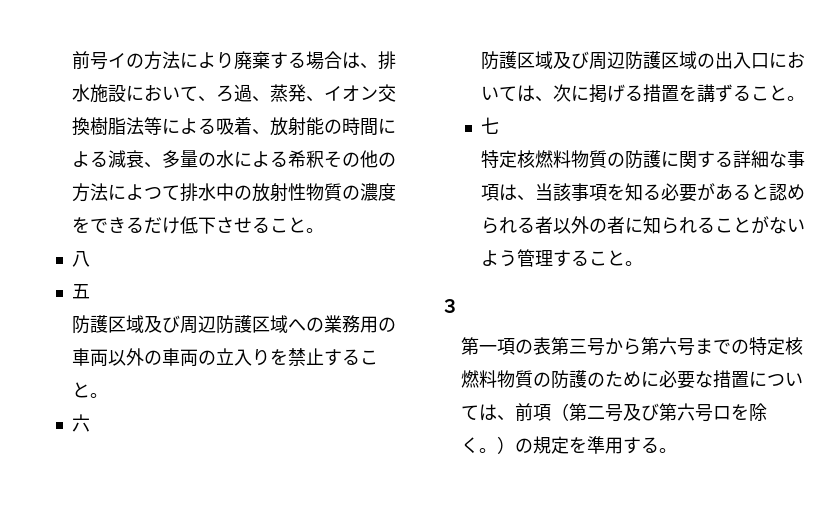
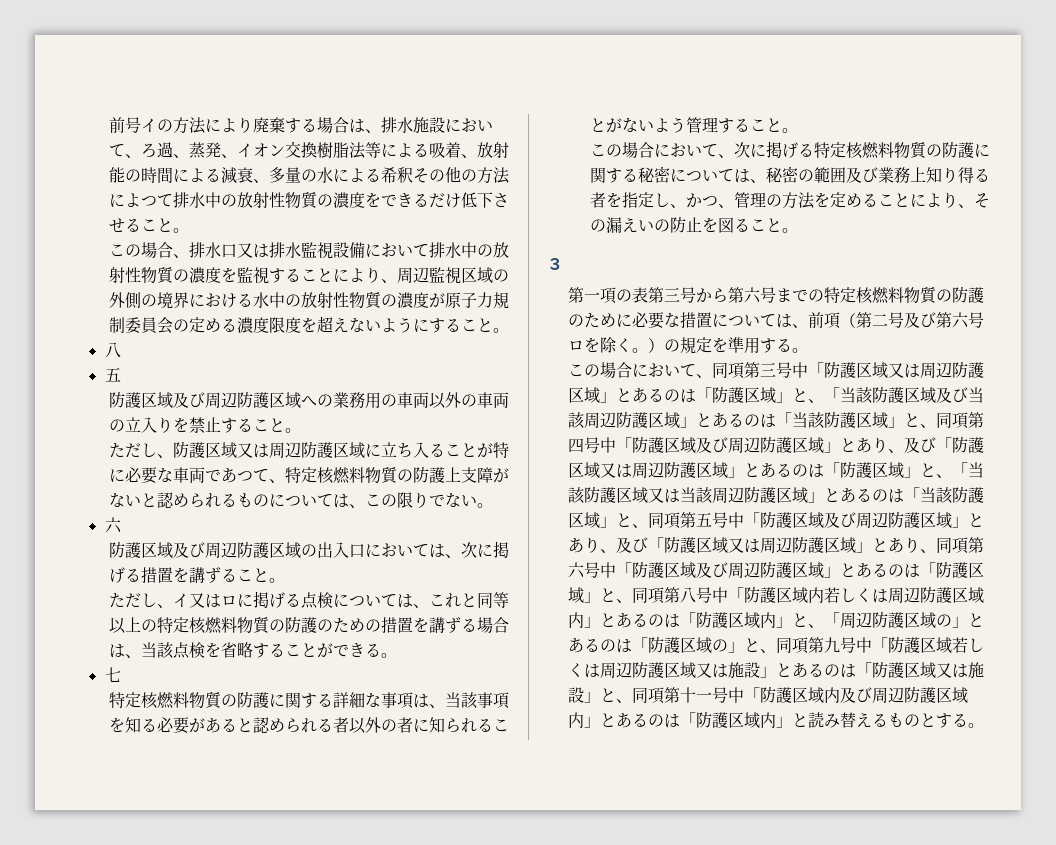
+ この場合、排水口又は排水監視設備において排水中の放射性物質の濃度を監視することにより、周辺監視区域の外側の境界における水中の放射性物質の濃度が原子力規制委員会の定める濃度限度を超えないようにすること。
+ ただし、防護区域又は周辺防護区域に立ち入ることが特に必要な車両であつて、特定核燃料物質の防護上支障がないと認められるものについては、この限りでない。
+ ただし、イ又はロに掲げる点検については、これと同等以上の特定核燃料物質の防護のための措置を講ずる場合は、当該点検を省略することができる。
+ この場合において、次に掲げる特定核燃料物質の防護に関する秘密については、秘密の範囲及び業務上知り得る者を指定し、かつ、管理の方法を定めることにより、その漏えいの防止を図ること。
+ この場合において、同項第三号中「防護区域又は周辺防護区域」とあるのは「防護区域」と、「当該防護区域及び当該周辺防護区域」とあるのは「当該防護区域」と、同項第四号中「防護区域及び周辺防護区域」とあり、及び「防護区域又は周辺防護区域」とあるのは「防護区域」と、「当該防護区域又は当該周辺防護区域」とあるのは「当該防護区域」と、同項第五号中「防護区域及び周辺防護区域」とあり、及び「防護区域又は周辺防護区域」とあり、同項第六号中「防護区域及び周辺防護区域」とあるのは「防護区域」と、同項第八号中「防護区域内若しくは周辺防護区域内」とあるのは「防護区域内」と、「周辺防護区域の」とあるのは「防護区域の」と、同項第九号中「防護区域若しくは周辺防護区域又は施設」とあるのは「防護区域又は施設」と、同項第十一号中「防護区域内及び周辺防護区域内」とあるのは「防護区域内」と読み替えるものとする。

